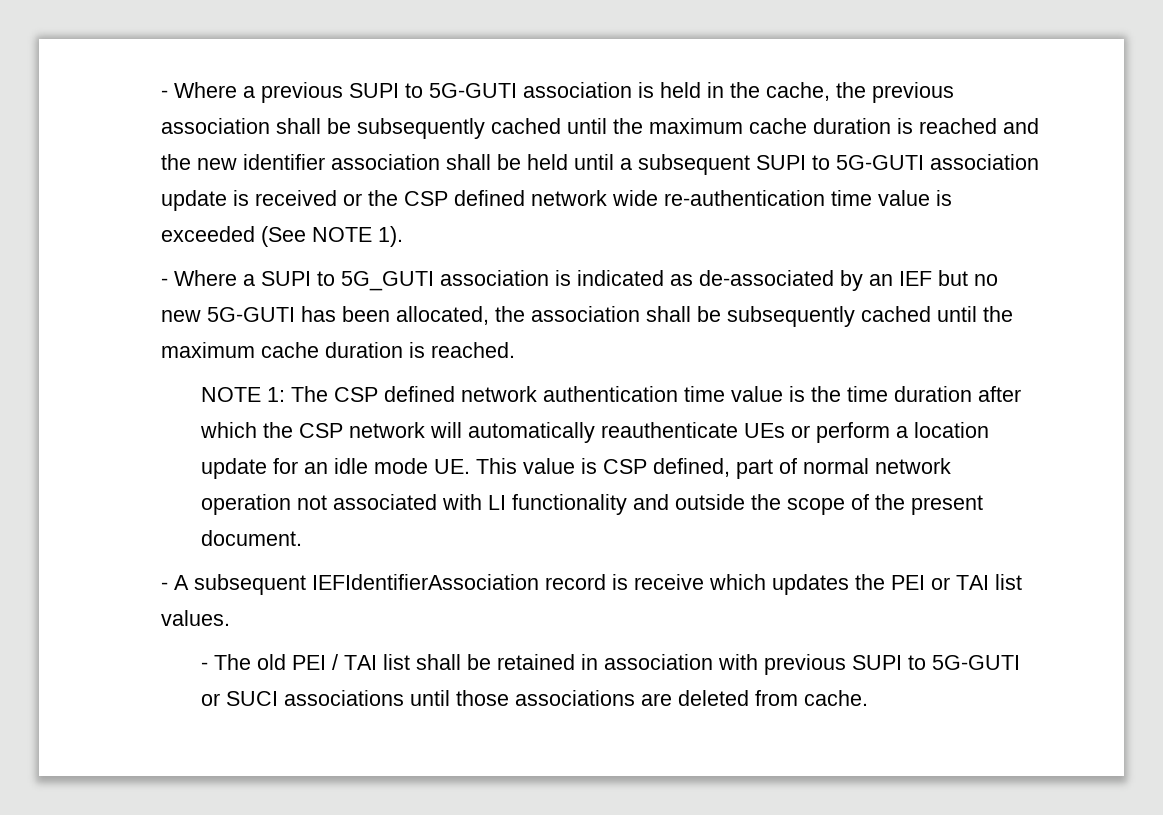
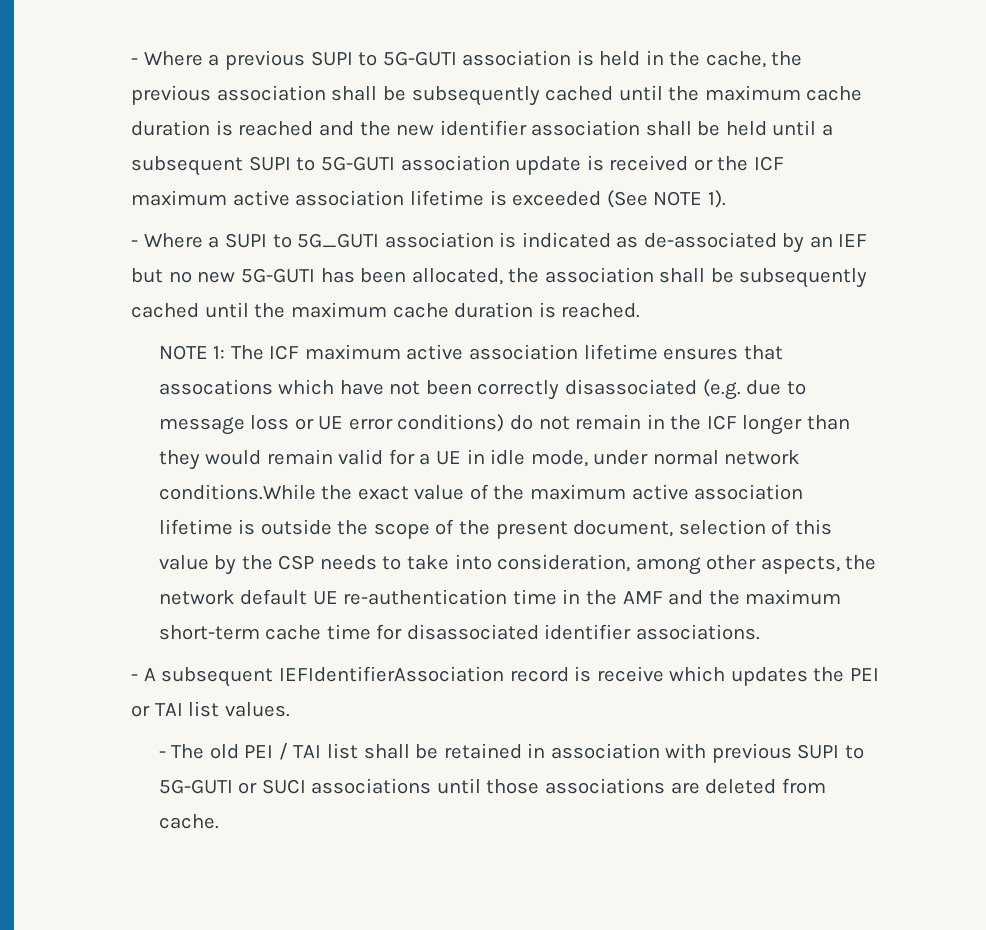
- - Where a previous SUPI to 5G-GUTI association is held in the cache, the previous association shall be subsequently cached until the maximum cache duration is reached and the new identifier association shall be held until a subsequent SUPI to 5G-GUTI association update is received or the CSP defined network wide re-authentication time value is exceeded (See NOTE 1).
+ - Where a previous SUPI to 5G-GUTI association is held in the cache, the previous association shall be subsequently cached until the maximum cache duration is reached and the new identifier association shall be held until a subsequent SUPI to 5G-GUTI association update is received or the ICF maximum active association lifetime is exceeded (See NOTE 1).
- NOTE 1: The CSP defined network authentication time value is the time duration after which the CSP network will automatically reauthenticate UEs or perform a location update for an idle mode UE. This value is CSP defined, part of normal network operation not associated with LI functionality and outside the scope of the present document.
+ NOTE 1: The ICF maximum active association lifetime ensures that assocations which have not been correctly disassociated (e.g. due to message loss or UE error conditions) do not remain in the ICF longer than they would remain valid for a UE in idle mode, under normal network conditions.While the exact value of the maximum active association lifetime is outside the scope of the present document, selection of this value by the CSP needs to take into consideration, among other aspects, the network default UE re-authentication time in the AMF and the maximum short-term cache time for disassociated identifier associations.

